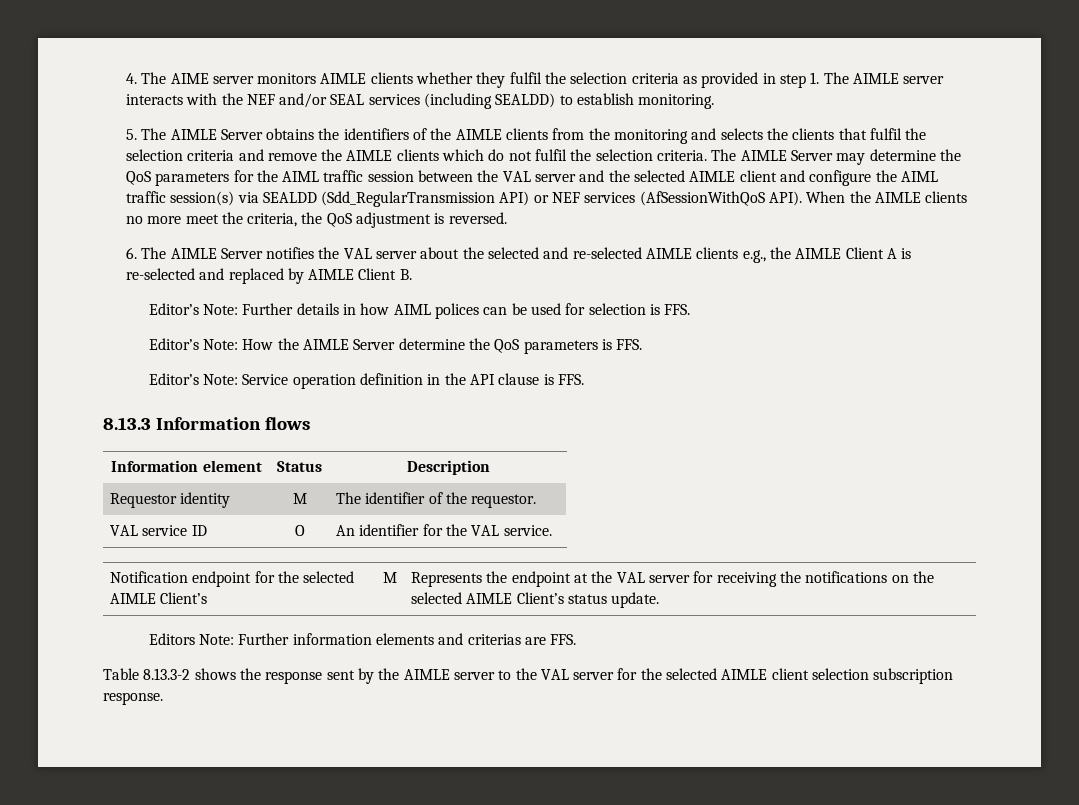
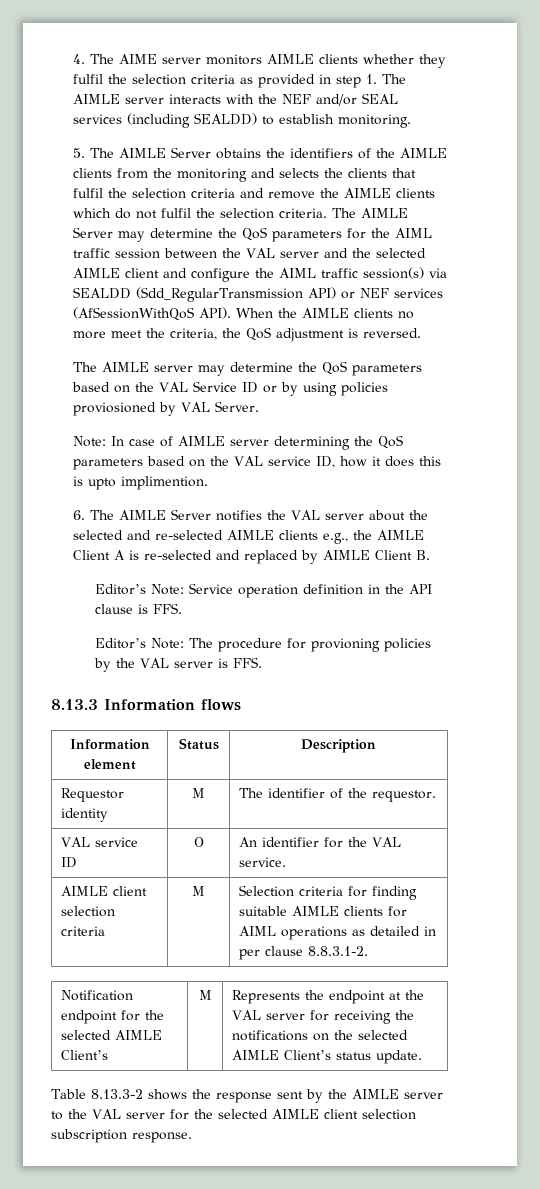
+ The AIMLE server may determine the QoS parameters based on the VAL Service ID or by using policies proviosioned by VAL Server.
+ Note: In case of AIMLE server determining the QoS parameters based on the VAL service ID, how it does this is upto implimention.
- Editor’s Note: Further details in how AIML polices can be used for selection is FFS.
- Editor’s Note: How the AIMLE Server determine the QoS parameters is FFS.
+ Editor’s Note: The procedure for provioning policies by the VAL server is FFS.
+ AIMLE client selection criteria | M | Selection criteria for finding suitable AIMLE clients for AIML operations as detailed in per clause 8.8.3.1-2.
- Editors Note: Further information elements and criterias are FFS.

